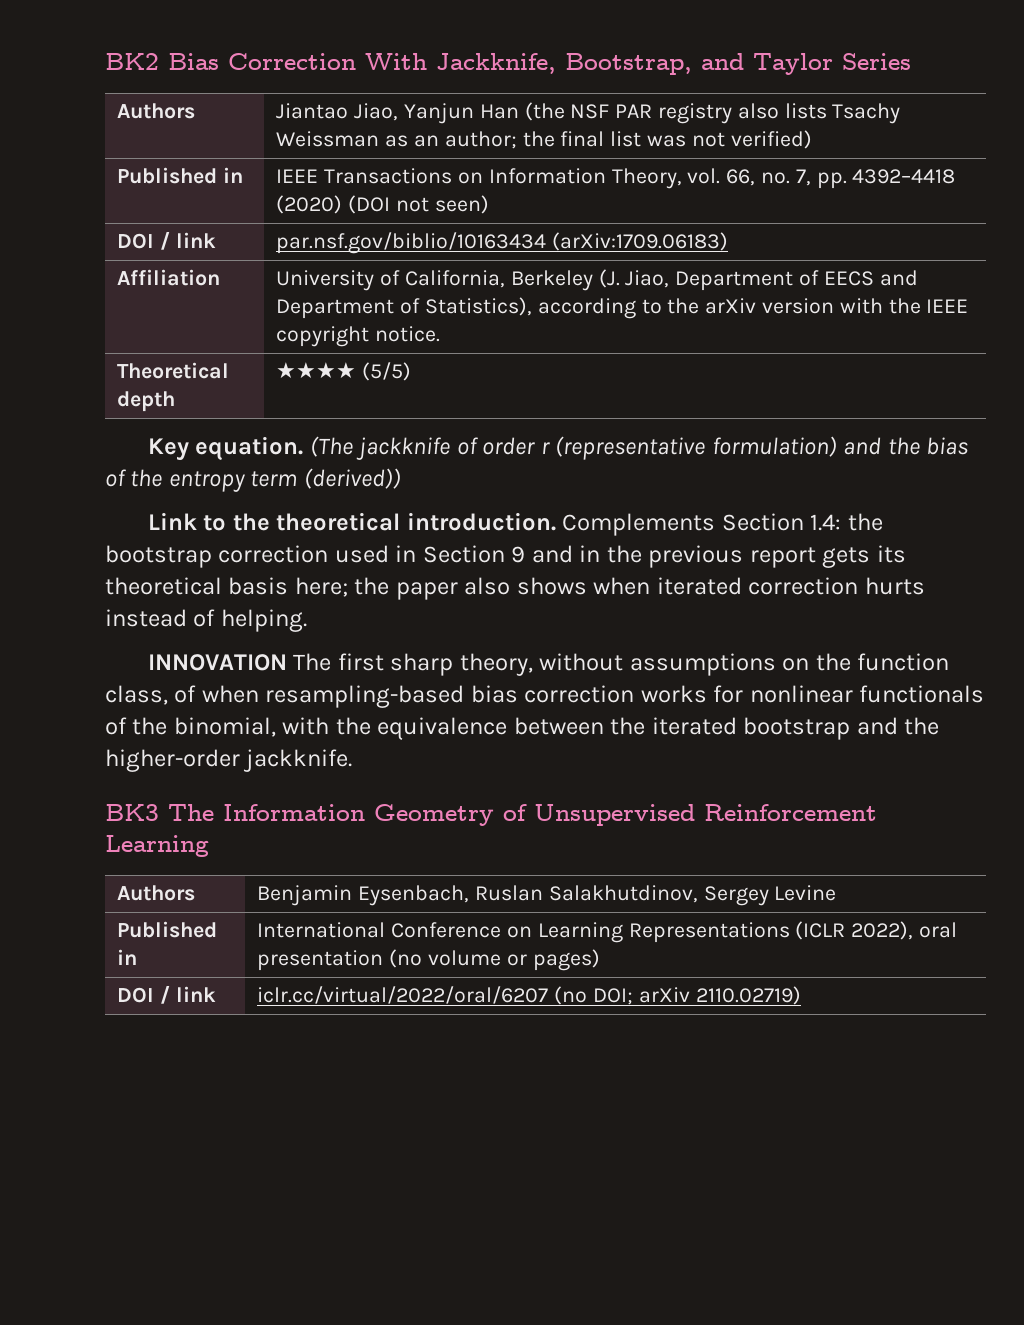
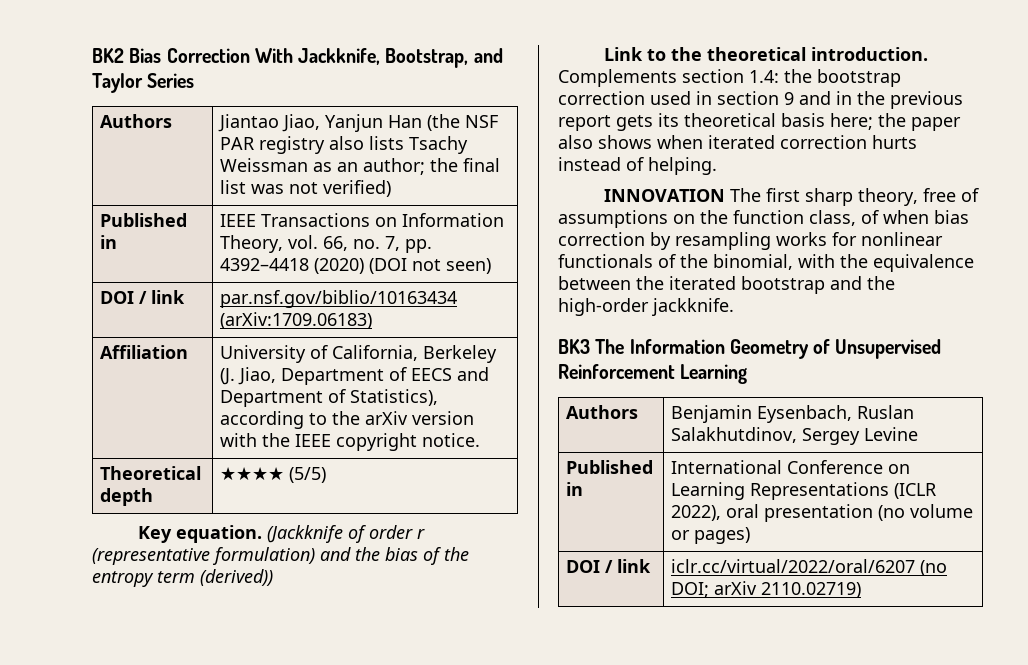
- (The jackknife of order r (representative formulation) and the bias of the entropy term (derived))
+ (Jackknife of order r (representative formulation) and the bias of the entropy term (derived))
- Complements Section 1.4: the bootstrap correction used in Section 9 and in the previous report gets its theoretical basis here; the paper also shows when iterated correction hurts instead of helping.
+ Complements section 1.4: the bootstrap correction used in section 9 and in the previous report gets its theoretical basis here; the paper also shows when iterated correction hurts instead of helping.
- INNOVATION The first sharp theory, without assumptions on the function class, of when resampling-based bias correction works for nonlinear functionals of the binomial, with the equivalence between the iterated bootstrap and the higher-order jackknife.
+ INNOVATION The first sharp theory, free of assumptions on the function class, of when bias correction by resampling works for nonlinear functionals of the binomial, with the equivalence between the iterated bootstrap and the high-order jackknife.

